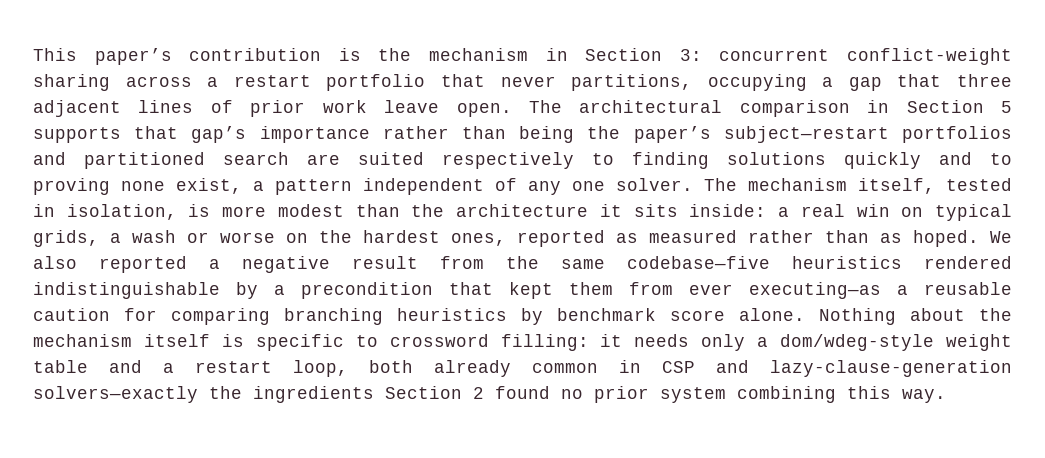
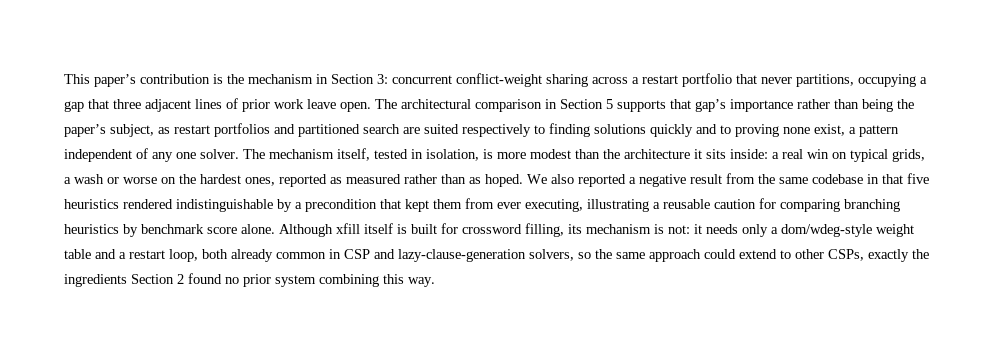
- The architectural comparison in Section 5 supports that gap’s importance rather than being the paper’s subject—restart portfolios and partitioned search are suited respectively to finding solutions quickly and to proving none exist, a pattern independent of any one solver.
+ The architectural comparison in Section 5 supports that gap’s importance rather than being the paper’s subject, as restart portfolios and partitioned search are suited respectively to finding solutions quickly and to proving none exist, a pattern independent of any one solver.
- We also reported a negative result from the same codebase—five heuristics rendered indistinguishable by a precondition that kept them from ever executing—as a reusable caution for comparing branching heuristics by benchmark score alone.
+ We also reported a negative result from the same codebase in that five heuristics rendered indistinguishable by a precondition that kept them from ever executing, illustrating a reusable caution for comparing branching heuristics by benchmark score alone.
- Nothing about the mechanism itself is specific to crossword filling: it needs only a dom/wdeg-style weight table and a restart loop, both already common in CSP and lazy-clause-generation solvers—exactly the ingredients Section 2 found no prior system combining this way.
+ Although xfill itself is built for crossword filling, its mechanism is not: it needs only a dom/wdeg-style weight table and a restart loop, both already common in CSP and lazy-clause-generation solvers, so the same approach could extend to other CSPs, exactly the ingredients Section 2 found no prior system combining this way.

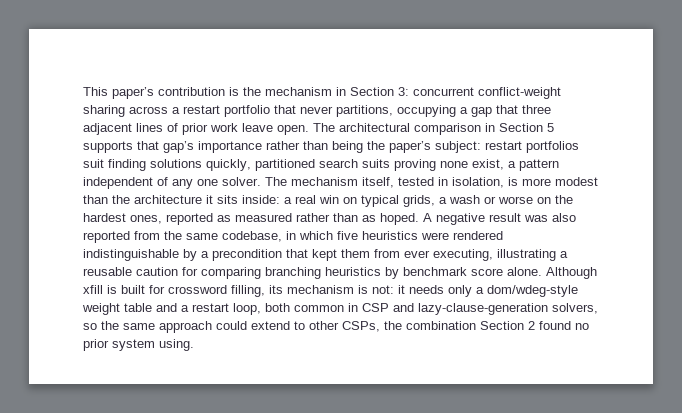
- The architectural comparison in Section 5 supports that gap’s importance rather than being the paper’s subject, as restart portfolios and partitioned search are suited respectively to finding solutions quickly and to proving none exist, a pattern independent of any one solver.
+ The architectural comparison in Section 5 supports that gap’s importance rather than being the paper’s subject: restart portfolios suit finding solutions quickly, partitioned search suits proving none exist, a pattern independent of any one solver.
- We also reported a negative result from the same codebase in that five heuristics rendered indistinguishable by a precondition that kept them from ever executing, illustrating a reusable caution for comparing branching heuristics by benchmark score alone.
+ A negative result was also reported from the same codebase, in which five heuristics were rendered indistinguishable by a precondition that kept them from ever executing, illustrating a reusable caution for comparing branching heuristics by benchmark score alone.
- Although xfill itself is built for crossword filling, its mechanism is not: it needs only a dom/wdeg-style weight table and a restart loop, both already common in CSP and lazy-clause-generation solvers, so the same approach could extend to other CSPs, exactly the ingredients Section 2 found no prior system combining this way.
+ Although xfill is built for crossword filling, its mechanism is not: it needs only a dom/wdeg-style weight table and a restart loop, both common in CSP and lazy-clause-generation solvers, so the same approach could extend to other CSPs, the combination Section 2 found no prior system using.

